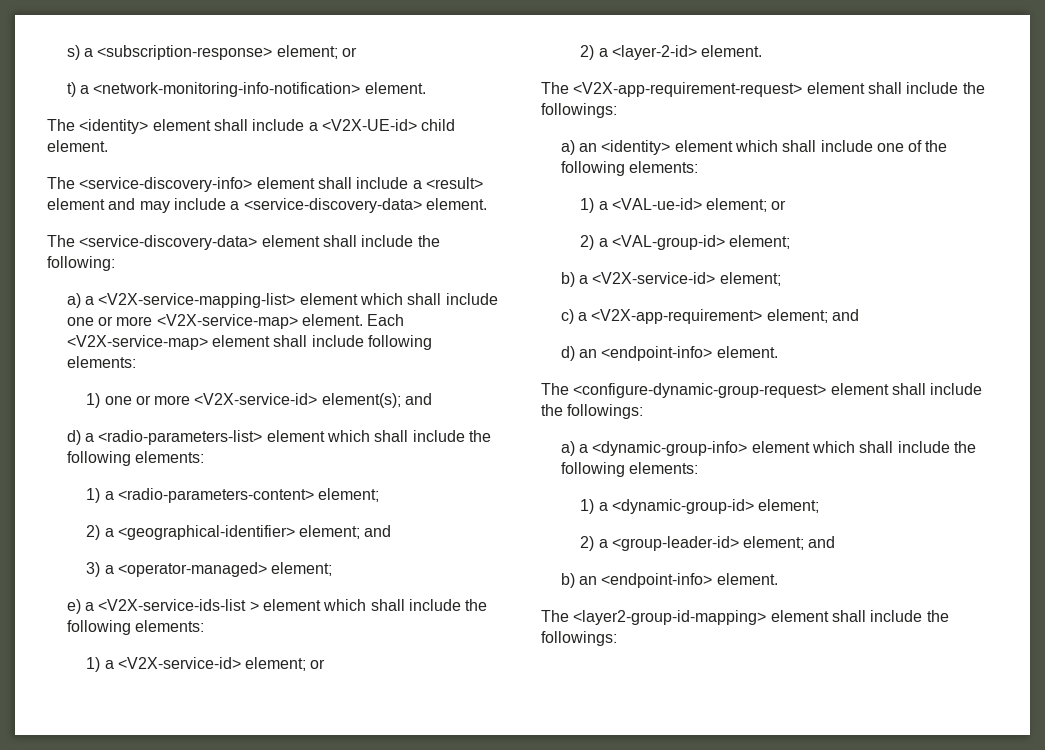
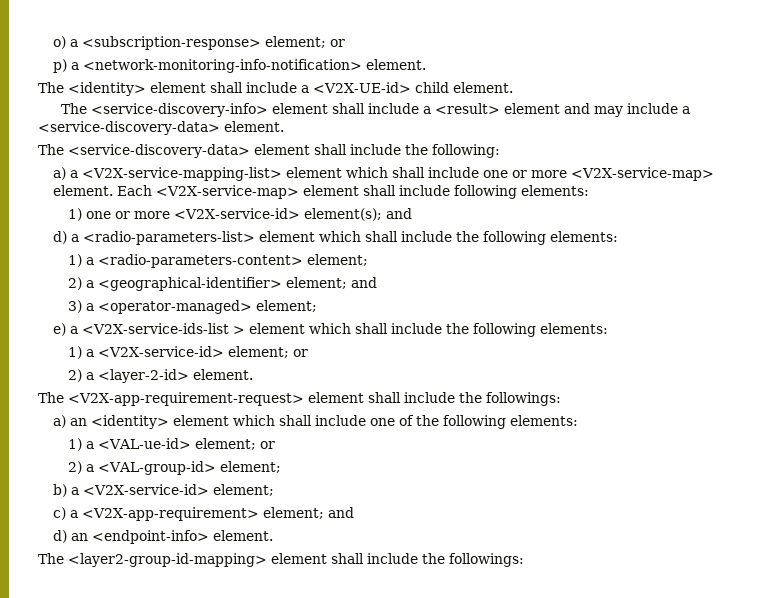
- s) a <subscription-response> element; or
+ o) a <subscription-response> element; or
- t) a <network-monitoring-info-notification> element.
+ p) a <network-monitoring-info-notification> element.
- The <configure-dynamic-group-request> element shall include the followings:
- a) a <dynamic-group-info> element which shall include the following elements:
- 1) a <dynamic-group-id> element;
- 2) a <group-leader-id> element; and
- b) an <endpoint-info> element.

